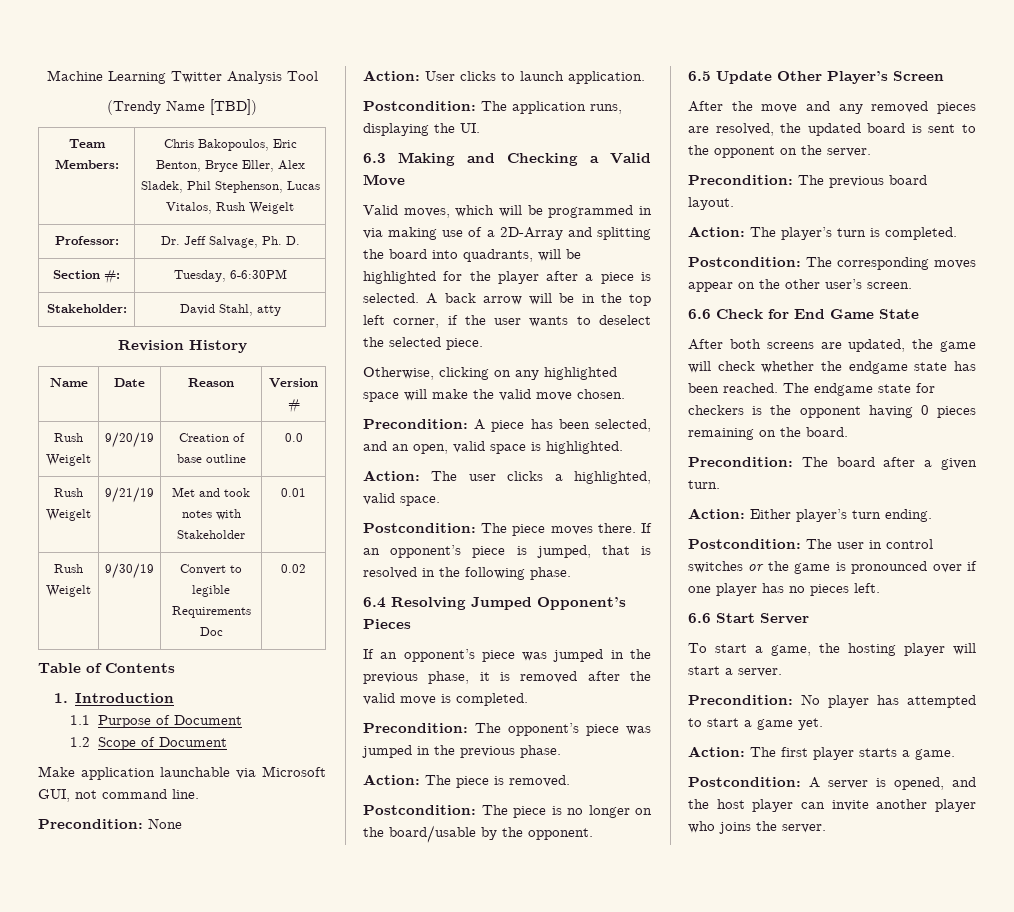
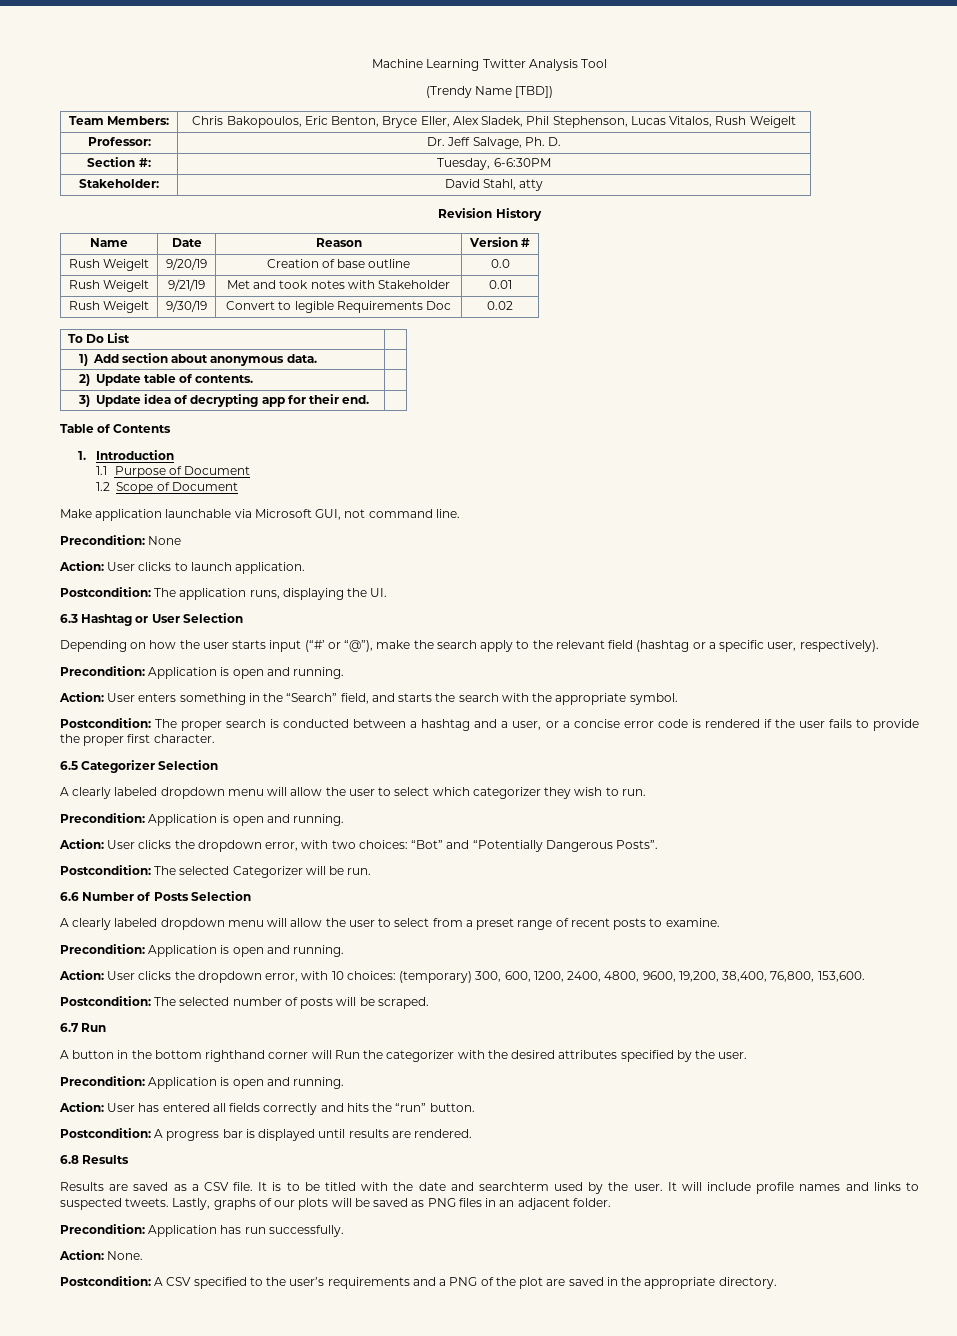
+ To Do List |
+ 1) Add section about anonymous data. |
+ 2) Update table of contents. |
+ 3) Update idea of decrypting app for their end. |
- 6.3 Making and Checking a Valid Move
- Valid moves, which will be programmed in via making use of a 2D-Array and splitting the board into quadrants, will be highlighted for the player after a piece is selected. A back arrow will be in the top left corner, if the user wants to deselect the selected piece.
- Otherwise, clicking on any highlighted space will make the valid move chosen.
- Precondition: A piece has been selected, and an open, valid space is highlighted.
- Action: The user clicks a highlighted, valid space.
- Postcondition: The piece moves there. If an opponent’s piece is jumped, that is resolved in the following phase.
- 6.4 Resolving Jumped Opponent’s Pieces
- If an opponent’s piece was jumped in the previous phase, it is removed after the valid move is completed.
- Precondition: The opponent’s piece was jumped in the previous phase.
- Action: The piece is removed.
- Postcondition: The piece is no longer on the board/usable by the opponent.
- 6.5 Update Other Player’s Screen
- After the move and any removed pieces are resolved, the updated board is sent to the opponent on the server.
- Precondition: The previous board layout.
- Action: The player’s turn is completed.
- Postcondition: The corresponding moves appear on the other user’s screen.
- 6.6 Check for End Game State
- After both screens are updated, the game will check whether the endgame state has been reached. The endgame state for checkers is the opponent having 0 pieces remaining on the board.
- Precondition: The board after a given turn.
- Action: Either player’s turn ending.
- Postcondition: The user in control switches or the game is pronounced over if one player has no pieces left.
- 6.6 Start Server
- To start a game, the hosting player will start a server.
- Precondition: No player has attempted to start a game yet.
- Action: The first player starts a game.
- Postcondition: A server is opened, and the host player can invite another player who joins the server.
+ 6.3 Hashtag or User Selection
+ Depending on how the user starts input (“#’ or “@”), make the search apply to the relevant field (hashtag or a specific user, respectively).
+ Precondition: Application is open and running.
+ Action: User enters something in the “Search” field, and starts the search with the appropriate symbol.
+ Postcondition: The proper search is conducted between a hashtag and a user, or a concise error code is rendered if the user fails to provide the proper first character.
+ 6.5 Categorizer Selection
+ A clearly labeled dropdown menu will allow the user to select which categorizer they wish to run.
+ Precondition: Application is open and running.
+ Action: User clicks the dropdown error, with two choices: “Bot” and “Potentially Dangerous Posts”.
+ Postcondition: The selected Categorizer will be run.
+ 6.6 Number of Posts Selection
+ A clearly labeled dropdown menu will allow the user to select from a preset range of recent posts to examine.
+ Precondition: Application is open and running.
+ Action: User clicks the dropdown error, with 10 choices: (temporary) 300, 600, 1200, 2400, 4800, 9600, 19,200, 38,400, 76,800, 153,600.
+ Postcondition: The selected number of posts will be scraped.
+ 6.7 Run
+ A button in the bottom righthand corner will Run the categorizer with the desired attributes specified by the user.
+ Precondition: Application is open and running.
+ Action: User has entered all fields correctly and hits the “run” button.
+ Postcondition: A progress bar is displayed until results are rendered.
+ 6.8 Results
+ Results are saved as a CSV file. It is to be titled with the date and searchterm used by the user. It will include profile names and links to suspected tweets. Lastly, graphs of our plots will be saved as PNG files in an adjacent folder.
+ Precondition: Application has run successfully.
+ Action: None.
+ Postcondition: A CSV specified to the user’s requirements and a PNG of the plot are saved in the appropriate directory.

